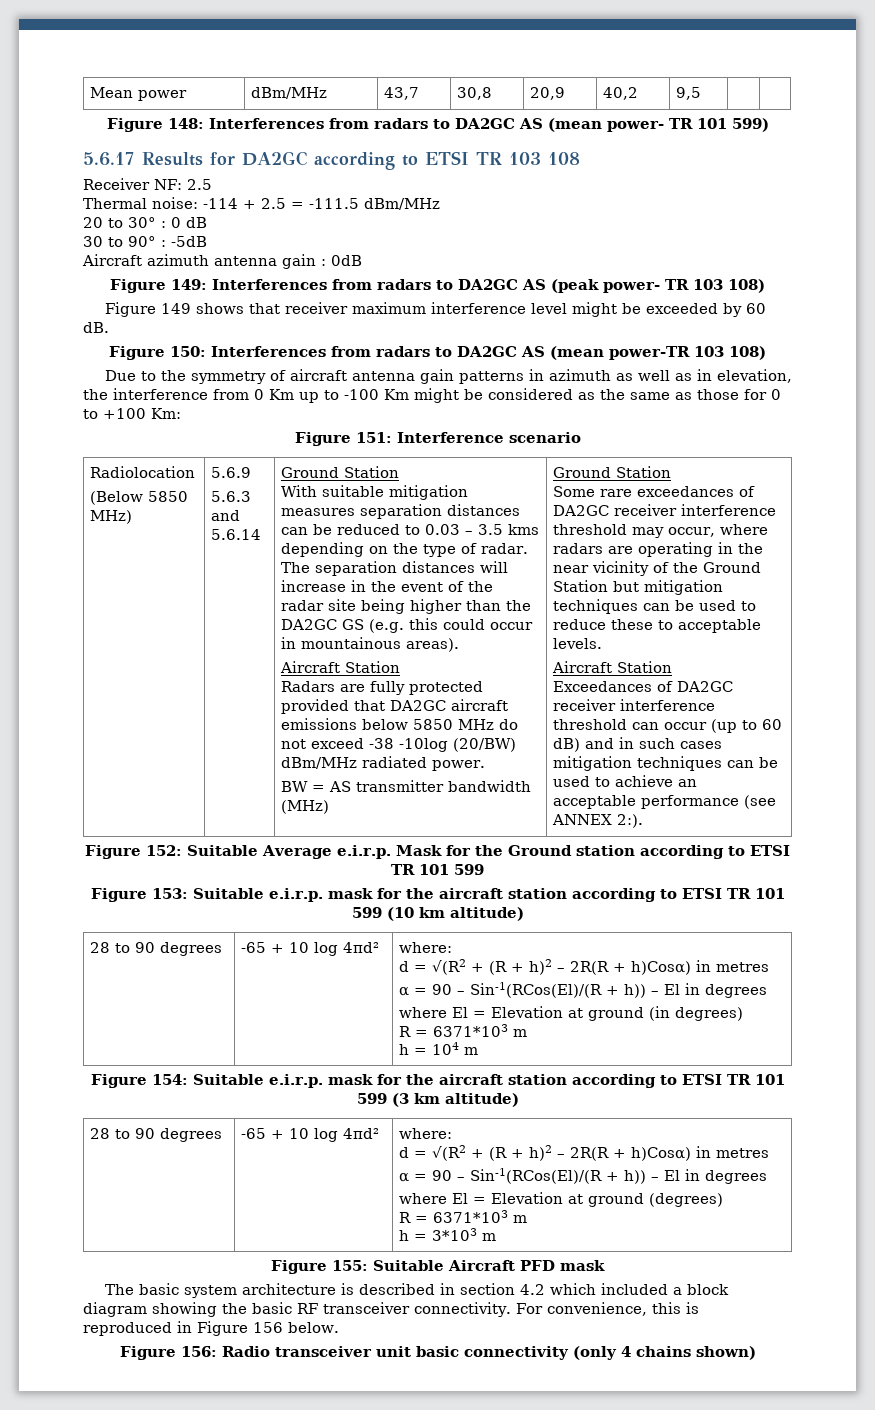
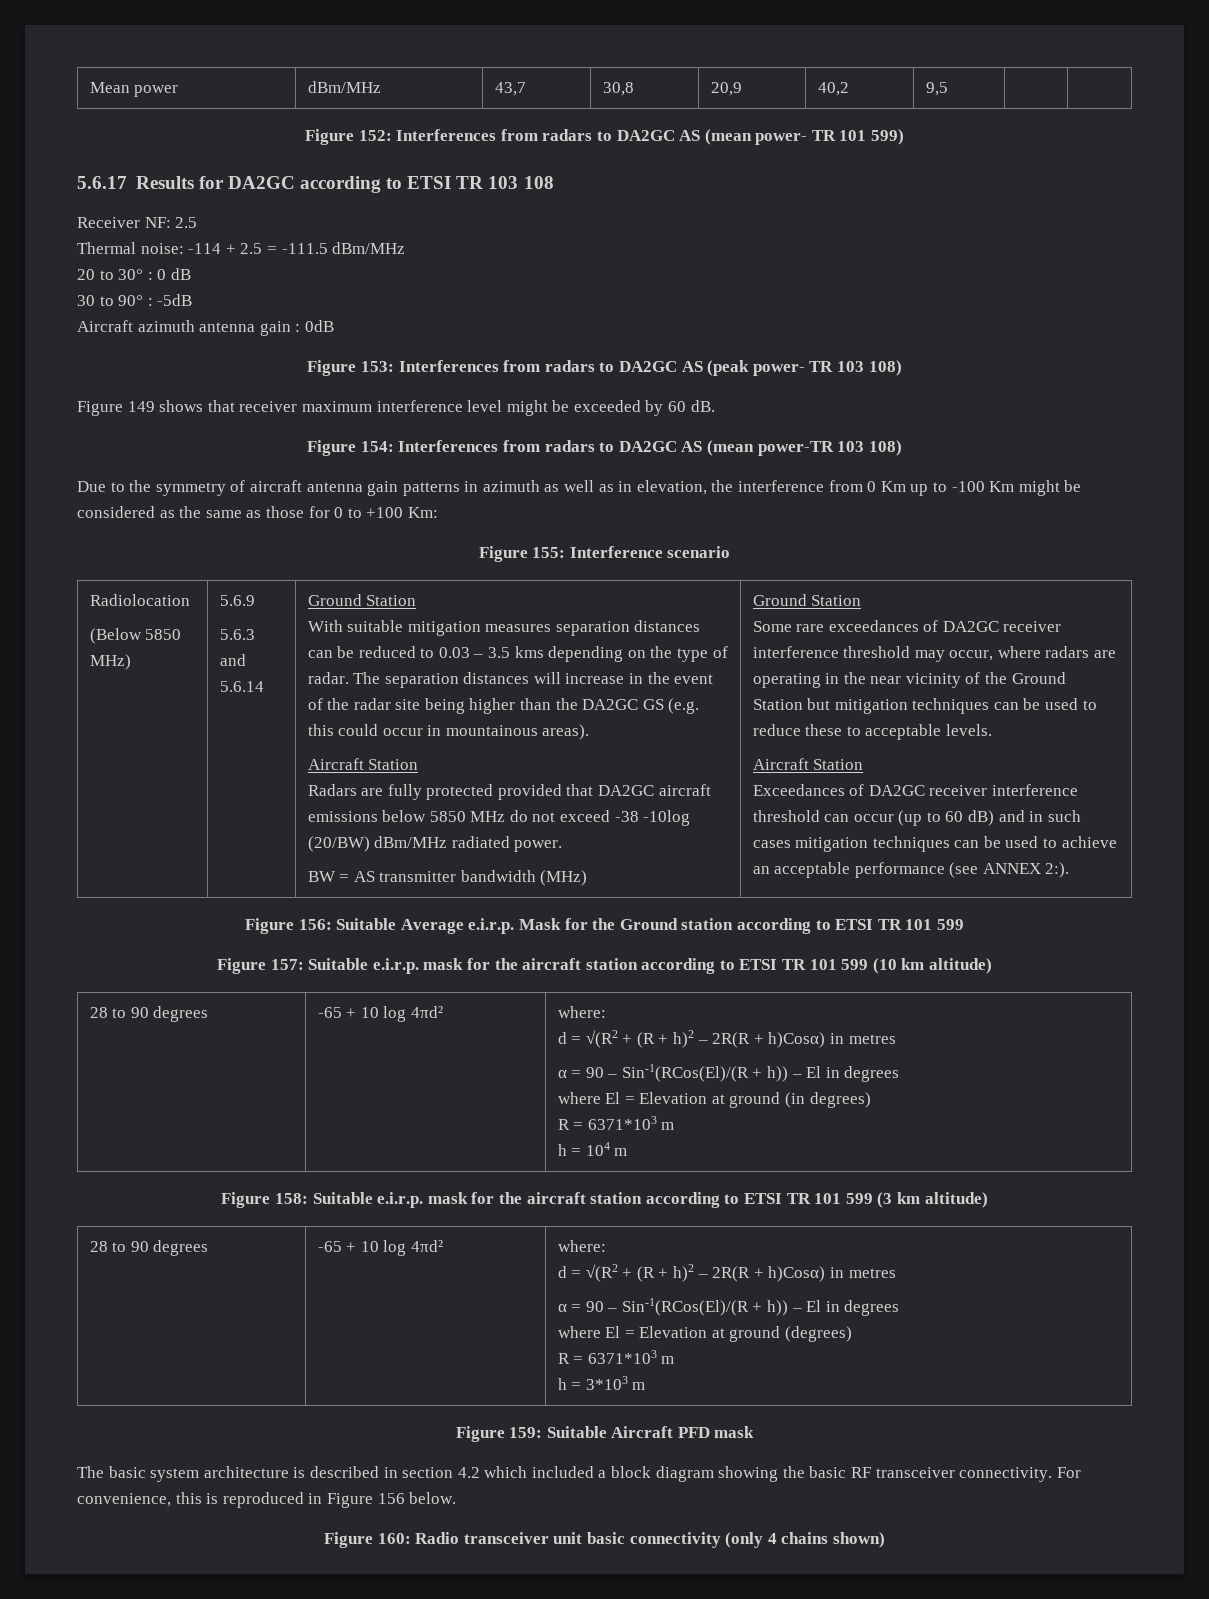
- Figure 148: Interferences from radars to DA2GC AS (mean power- TR 101 599)
+ Figure 152: Interferences from radars to DA2GC AS (mean power- TR 101 599)
- Figure 149: Interferences from radars to DA2GC AS (peak power- TR 103 108)
+ Figure 153: Interferences from radars to DA2GC AS (peak power- TR 103 108)
- Figure 150: Interferences from radars to DA2GC AS (mean power-TR 103 108)
+ Figure 154: Interferences from radars to DA2GC AS (mean power-TR 103 108)
- Figure 151: Interference scenario
+ Figure 155: Interference scenario
- Figure 152: Suitable Average e.i.r.p. Mask for the Ground station according to ETSI TR 101 599
+ Figure 156: Suitable Average e.i.r.p. Mask for the Ground station according to ETSI TR 101 599
- Figure 153: Suitable e.i.r.p. mask for the aircraft station according to ETSI TR 101 599 (10 km altitude)
+ Figure 157: Suitable e.i.r.p. mask for the aircraft station according to ETSI TR 101 599 (10 km altitude)
- Figure 154: Suitable e.i.r.p. mask for the aircraft station according to ETSI TR 101 599 (3 km altitude)
+ Figure 158: Suitable e.i.r.p. mask for the aircraft station according to ETSI TR 101 599 (3 km altitude)
- Figure 155: Suitable Aircraft PFD mask
+ Figure 159: Suitable Aircraft PFD mask
- Figure 156: Radio transceiver unit basic connectivity (only 4 chains shown)
+ Figure 160: Radio transceiver unit basic connectivity (only 4 chains shown)

